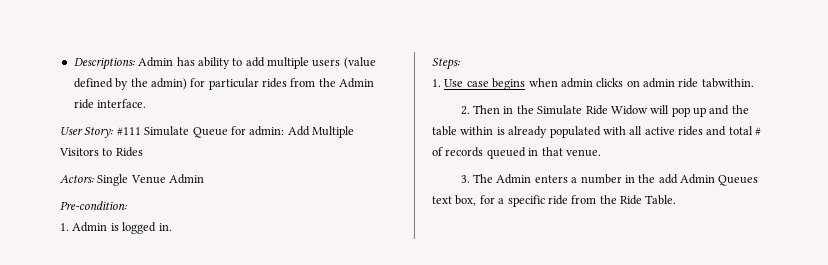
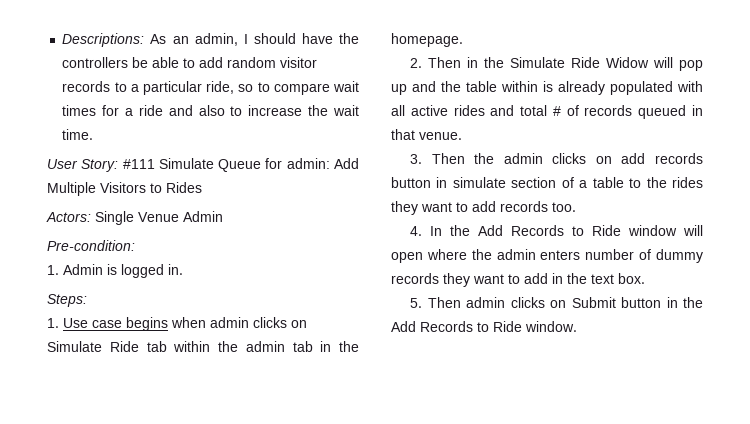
- Descriptions: Admin has ability to add multiple users (value defined by the admin) for particular rides from the Admin ride interface.
+ Descriptions: As an admin, I should have the controllers be able to add random visitor records to a particular ride, so to compare wait times for a ride and also to increase the wait time.
- 1. Use case begins when admin clicks on admin ride tabwithin.
+ 1. Use case begins when admin clicks on Simulate Ride tab within the admin tab in the homepage.
- 3. The Admin enters a number in the add Admin Queues text box, for a specific ride from the Ride Table.
+ 3. Then the admin clicks on add records button in simulate section of a table to the rides they want to add records too.
+ 4. In the Add Records to Ride window will open where the admin enters number of dummy records they want to add in the text box.
+ 5. Then admin clicks on Submit button in the Add Records to Ride window.

